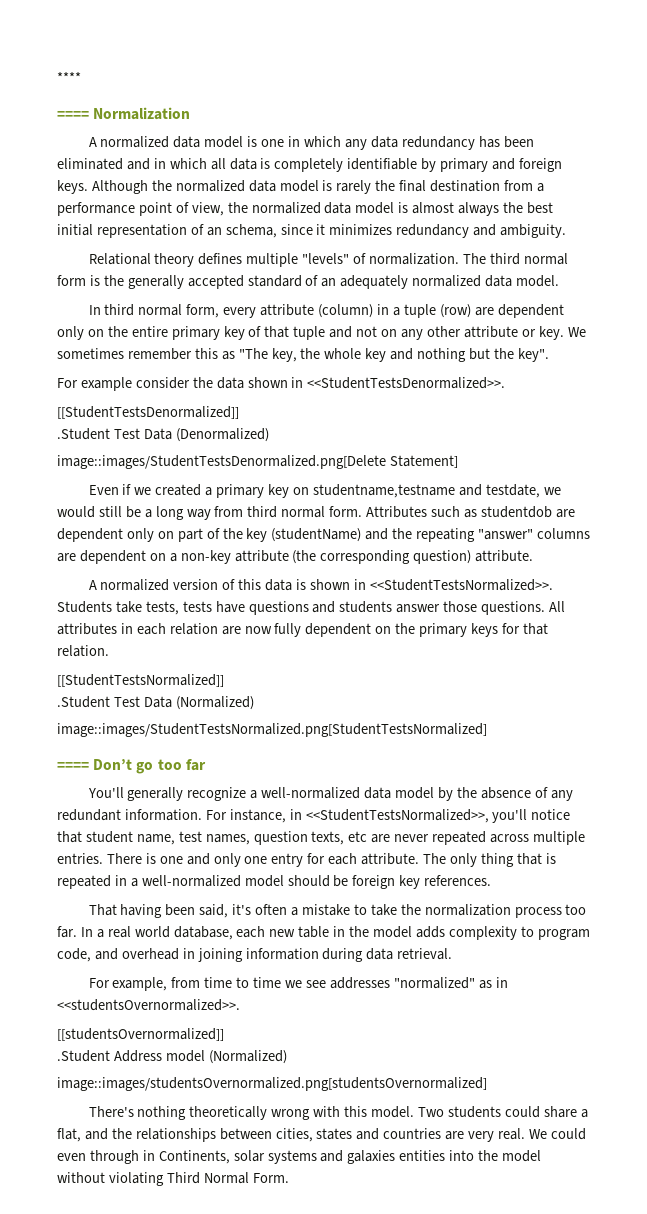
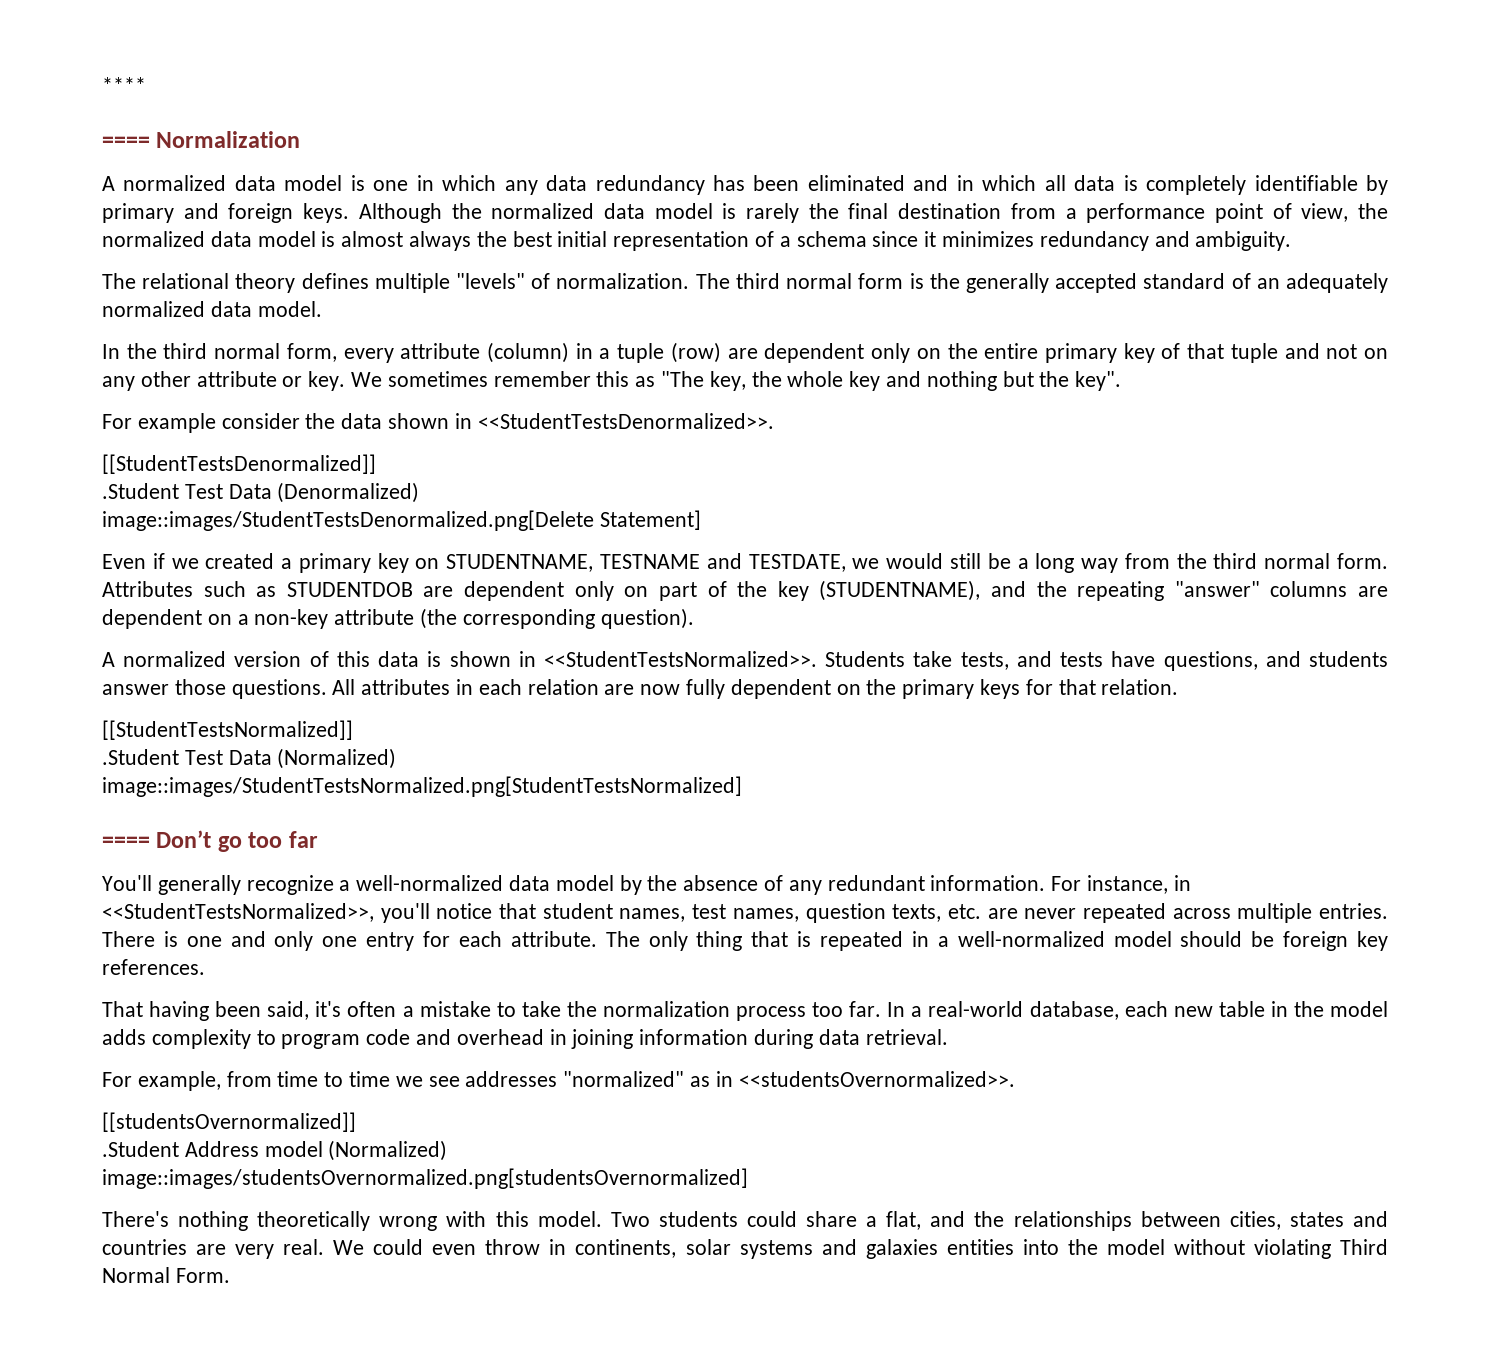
- Although the normalized data model is rarely the final destination from a performance point of view, the normalized data model is almost always the best initial representation of an schema, since it minimizes redundancy and ambiguity.
+ Although the normalized data model is rarely the final destination from a performance point of view, the normalized data model is almost always the best initial representation of a schema since it minimizes redundancy and ambiguity.
- Relational theory defines multiple "levels" of normalization.
+ The relational theory defines multiple "levels" of normalization.
- In third normal form, every attribute (column) in a tuple (row) are dependent only on the entire primary key of that tuple and not on any other attribute or key.
+ In the third normal form, every attribute (column) in a tuple (row) are dependent only on the entire primary key of that tuple and not on any other attribute or key.
- Even if we created a primary key on studentname,testname and testdate, we would still be a long way from third normal form.
+ Even if we created a primary key on STUDENTNAME, TESTNAME and TESTDATE, we would still be a long way from the third normal form.
- Attributes such as studentdob are dependent only on part of the key (studentName) and the repeating "answer" columns are dependent on a non-key attribute (the corresponding question) attribute.
+ Attributes such as STUDENTDOB are dependent only on part of the key (STUDENTNAME), and the repeating "answer" columns are dependent on a non-key attribute (the corresponding question).
- Students take tests, tests have questions and students answer those questions.
+ Students take tests, and tests have questions, and students answer those questions.
- For instance, in <<StudentTestsNormalized>>, you'll notice that student name, test names, question texts, etc are never repeated across multiple entries.
+ For instance, in <<StudentTestsNormalized>>, you'll notice that student names, test names, question texts, etc. are never repeated across multiple entries.
- In a real world database, each new table in the model adds complexity to program code, and overhead in joining information during data retrieval.
+ In a real-world database, each new table in the model adds complexity to program code and overhead in joining information during data retrieval.
- We could even through in Continents, solar systems and galaxies entities into the model without violating Third Normal Form.
+ We could even throw in continents, solar systems and galaxies entities into the model without violating Third Normal Form.

